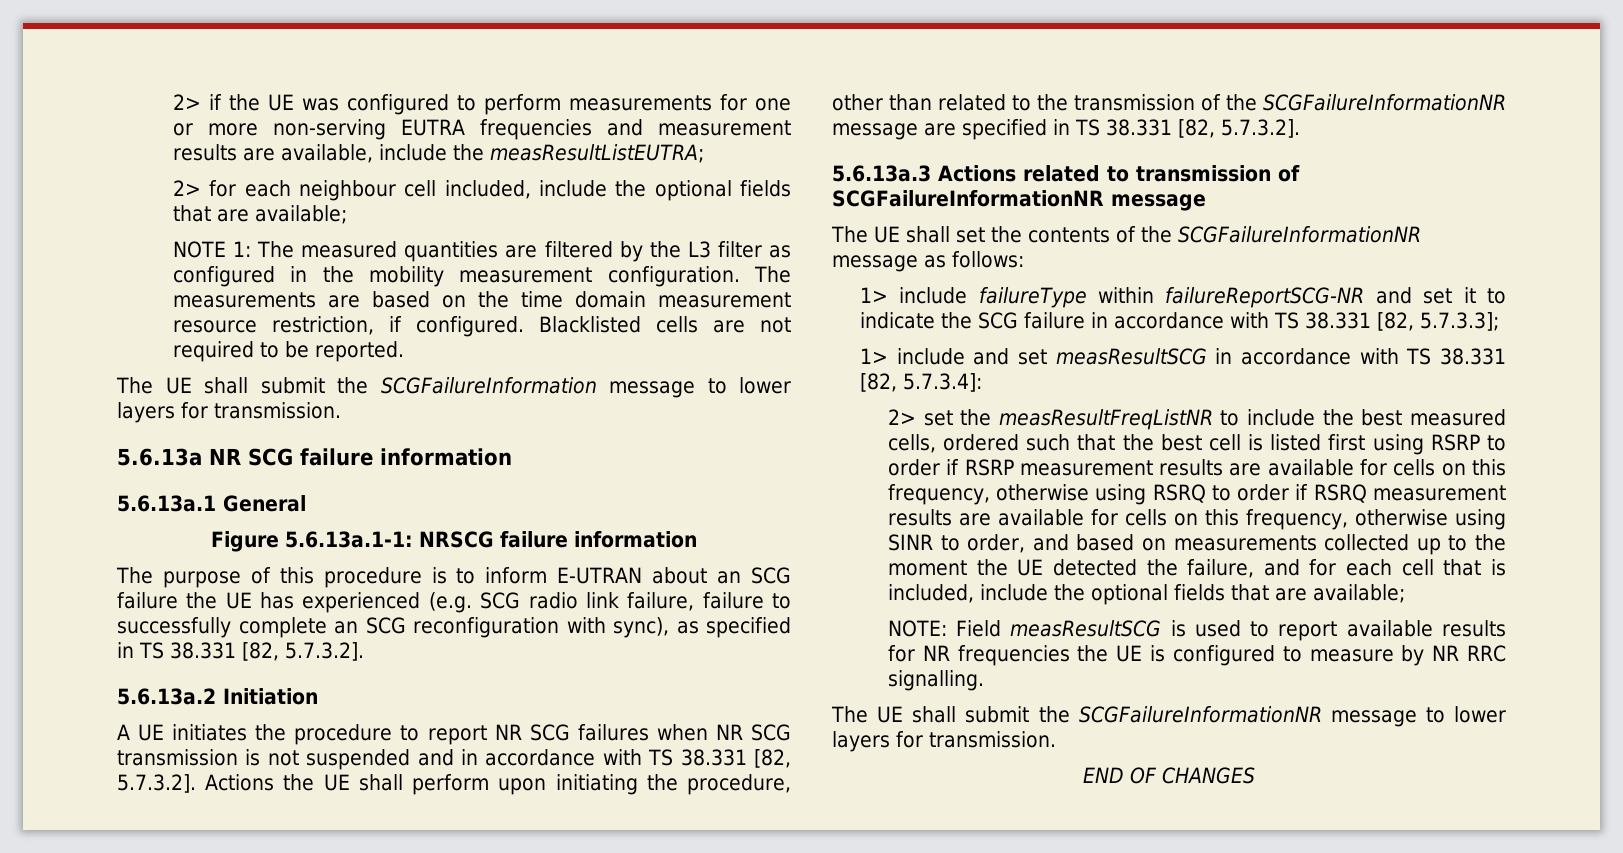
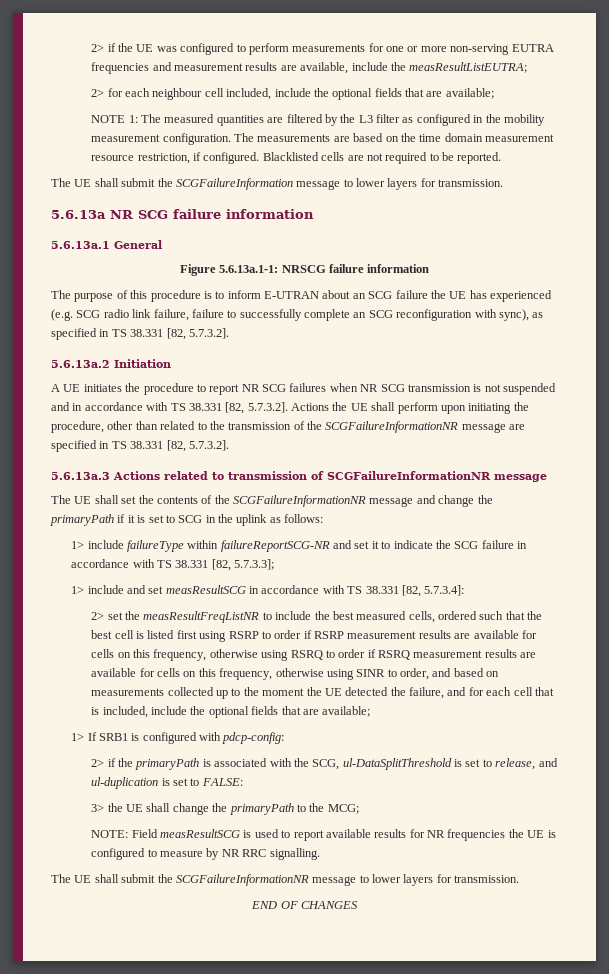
- The UE shall set the contents of the SCGFailureInformationNR message as follows:
+ The UE shall set the contents of the SCGFailureInformationNR message and change the primaryPath if it is set to SCG in the uplink as follows:
+ 1> If SRB1 is configured with pdcp-config:
+ 2> if the primaryPath is associated with the SCG, ul-DataSplitThreshold is set to release, and ul-duplication is set to FALSE:
+ 3> the UE shall change the primaryPath to the MCG;

